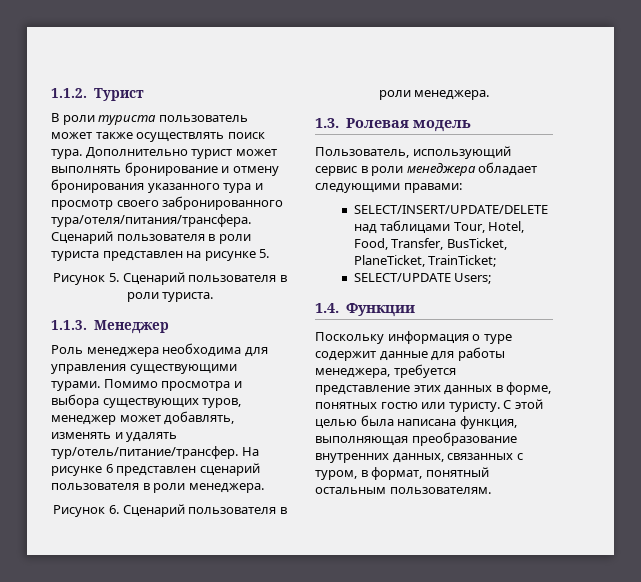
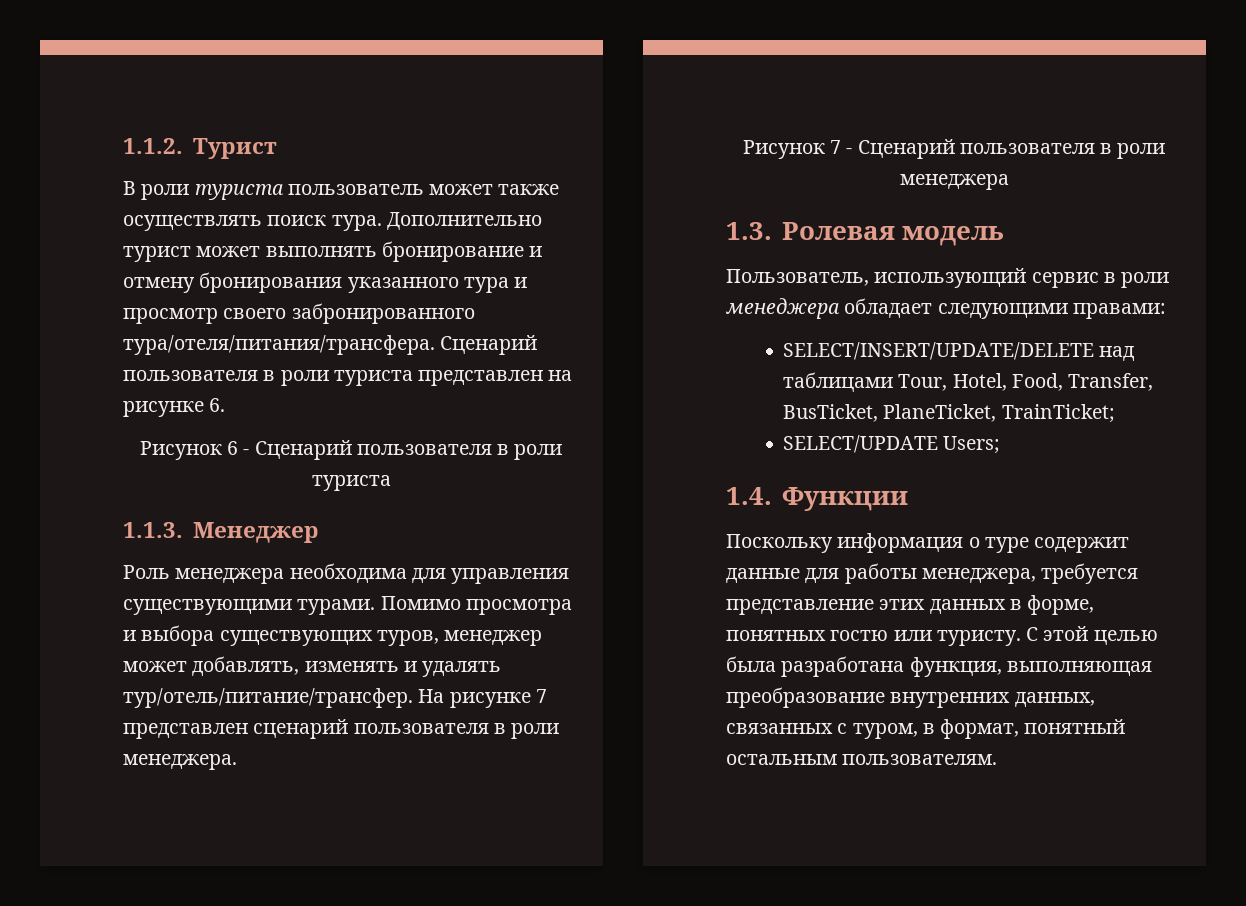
- Сценарий пользователя в роли туриста представлен на рисунке 5.
- Рисунок 5. Сценарий пользователя в роли туриста.
+ Сценарий пользователя в роли туриста представлен на рисунке 6.
+ Рисунок 6 - Сценарий пользователя в роли туриста
- На рисунке 6 представлен сценарий пользователя в роли менеджера.
+ На рисунке 7 представлен сценарий пользователя в роли менеджера.
- Рисунок 6. Сценарий пользователя в роли менеджера.
+ Рисунок 7 - Сценарий пользователя в роли менеджера
- С этой целью была написана функция, выполняющая преобразование внутренних данных, связанных с туром, в формат, понятный остальным пользователям.
+ С этой целью была разработана функция, выполняющая преобразование внутренних данных, связанных с туром, в формат, понятный остальным пользователям.

